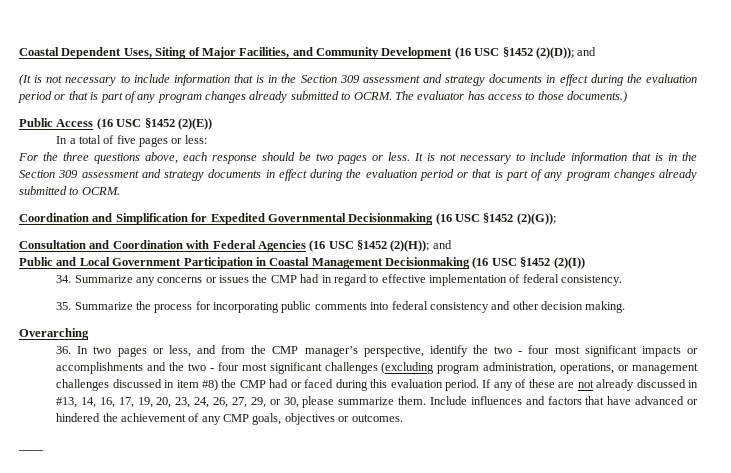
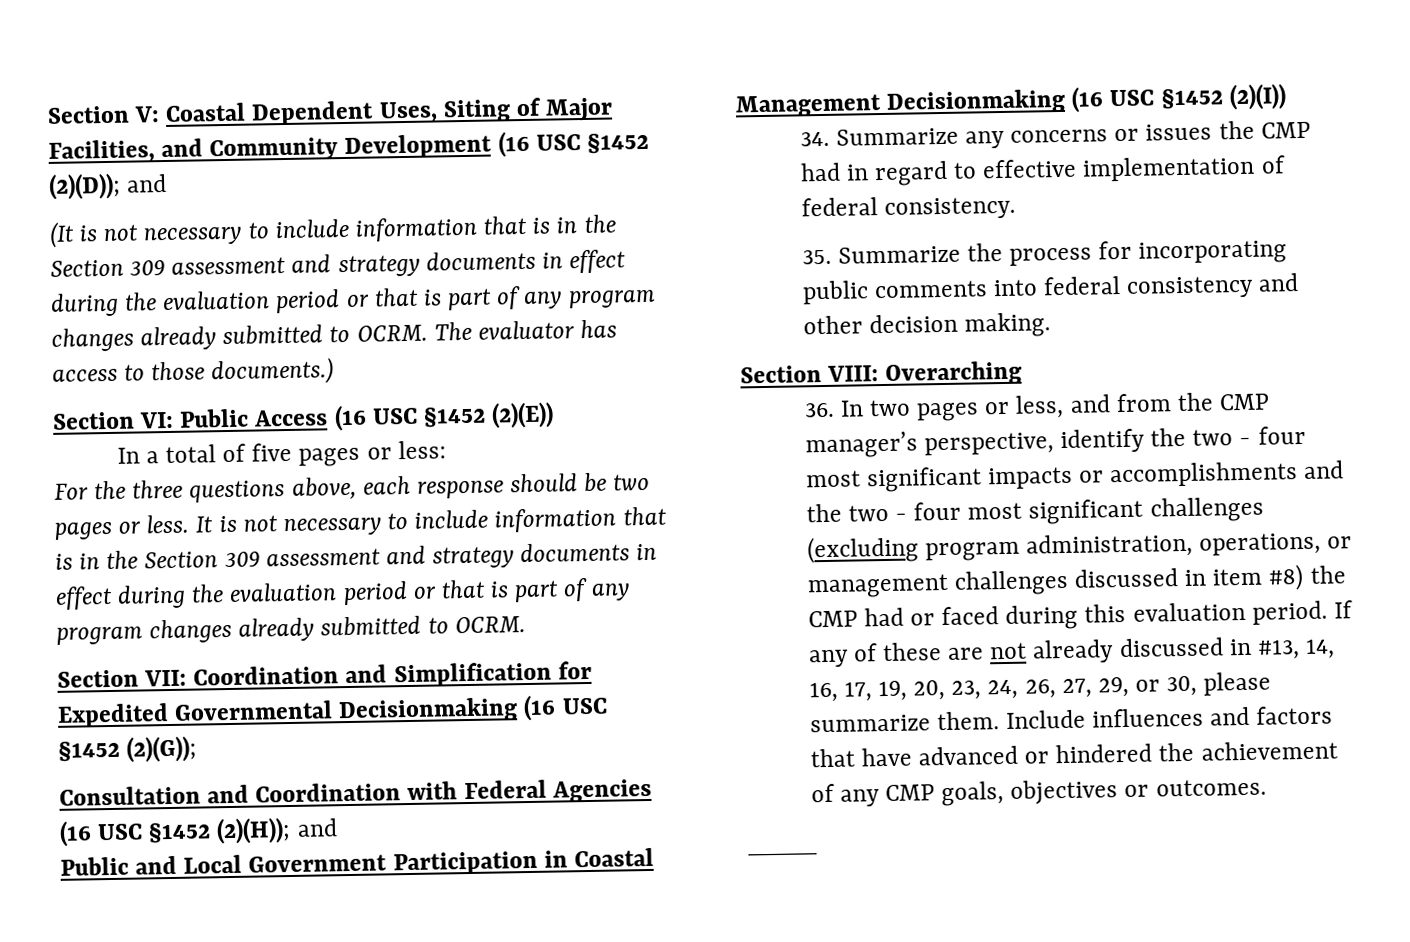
- Coastal Dependent Uses, Siting of Major Facilities, and Community Development (16 USC §1452 (2)(D)); and
+ Section V: Coastal Dependent Uses, Siting of Major Facilities, and Community Development (16 USC §1452 (2)(D)); and
- Public Access (16 USC §1452 (2)(E))
+ Section VI: Public Access (16 USC §1452 (2)(E))
- Coordination and Simplification for Expedited Governmental Decisionmaking (16 USC §1452 (2)(G));
+ Section VII: Coordination and Simplification for Expedited Governmental Decisionmaking (16 USC §1452 (2)(G));
- Overarching
+ Section VIII: Overarching

